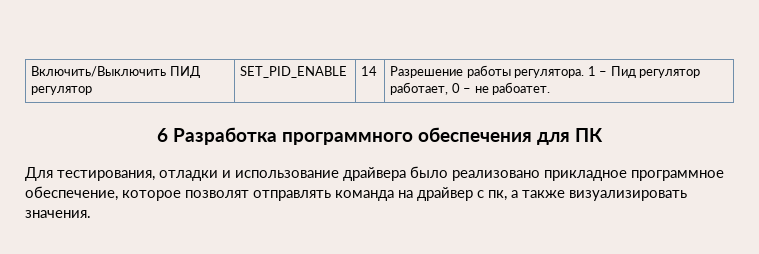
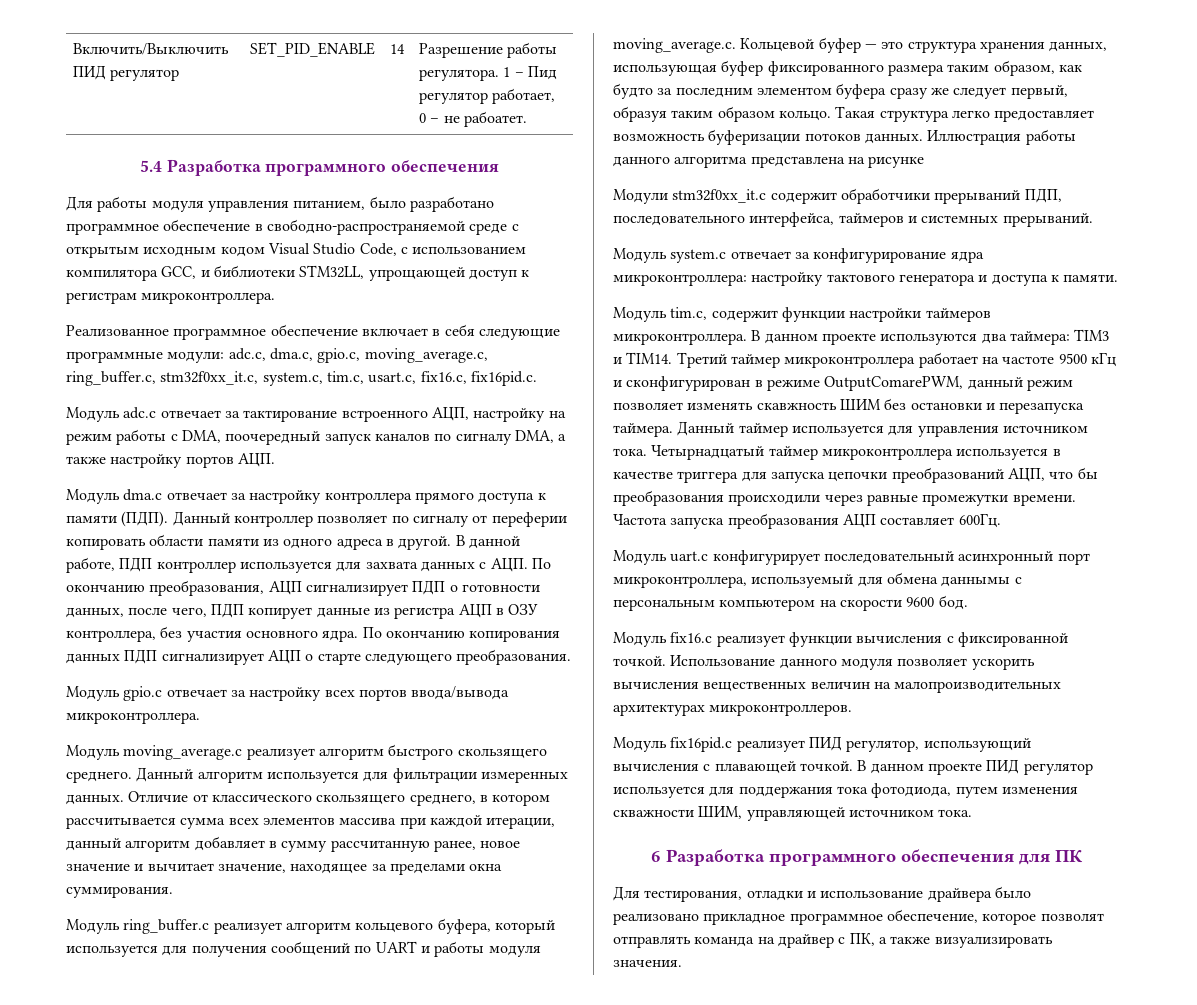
+ 5.4 Разработка программного обеспечения
+ Для работы модуля управления питанием, было разработано программное обеспечение в свободно-распространяемой среде с открытым исходным кодом Visual Studio Code, с использованием компилятора GCC, и библиотеки STM32LL, упрощающей доступ к регистрам микроконтроллера.
+ Реализованное программное обеспечение включает в себя следующие программные модули: adc.c, dma.c, gpio.c, moving_average.c, ring_buffer.c, stm32f0xx_it.c, system.c, tim.c, usart.c, fix16.c, fix16pid.c.
+ Модуль adc.c отвечает за тактирование встроенного АЦП, настройку на режим работы с DMA, поочередный запуск каналов по сигналу DMA, а также настройку портов АЦП.
+ Модуль dma.c отвечает за настройку контроллера прямого доступа к памяти (ПДП). Данный контроллер позволяет по сигналу от переферии копировать области памяти из одного адреса в другой. В данной работе, ПДП контроллер используется для захвата данных с АЦП. По окончанию преобразования, АЦП сигнализирует ПДП о готовности данных, после чего, ПДП копирует данные из регистра АЦП в ОЗУ контроллера, без участия основного ядра. По окончанию копирования данных ПДП сигнализирует АЦП о старте следующего преобразования.
+ Модуль gpio.c отвечает за настройку всех портов ввода/вывода микроконтроллера.
+ Модуль moving_average.c реализует алгоритм быстрого скользящего среднего. Данный алгоритм используется для фильтрации измеренных данных. Отличие от классического скользящего среднего, в котором рассчитывается сумма всех элементов массива при каждой итерации, данный алгоритм добавляет в сумму рассчитанную ранее, новое значение и вычитает значение, находящее за пределами окна суммирования.
+ Модуль ring_buffer.c реализует алгоритм кольцевого буфера, который используется для получения сообщений по UART и работы модуля moving_average.c. Кольцевой буфер — это структура хранения данных, использующая буфер фиксированного размера таким образом, как будто за последним элементом буфера сразу же следует первый, образуя таким образом кольцо. Такая структура легко предоставляет возможность буферизации потоков данных. Иллюстрация работы данного алгоритма представлена на рисунке
+ Модули stm32f0xx_it.c содержит обработчики прерываний ПДП, последовательного интерфейса, таймеров и системных прерываний.
+ Модуль system.c отвечает за конфигурирование ядра микроконтроллера: настройку тактового генератора и доступа к памяти.
+ Модуль tim.c, содержит функции настройки таймеров микроконтроллера. В данном проекте используются два таймера: TIM3 и TIM14. Третий таймер микроконтроллера работает на частоте 9500 кГц и сконфигурирован в режиме OutputComarePWM, данный режим позволяет изменять скавжность ШИМ без остановки и перезапуска таймера. Данный таймер используется для управления источником тока. Четырнадцатый таймер микроконтроллера используется в качестве триггера для запуска цепочки преобразований АЦП, что бы преобразования происходили через равные промежутки времени. Частота запуска преобразования АЦП составляет 600Гц.
+ Модуль uart.c конфигурирует последовательный асинхронный порт микроконтроллера, используемый для обмена даннымы с персональным компьютером на скорости 9600 бод.
+ Модуль fix16.c реализует функции вычисления с фиксированной точкой. Использование данного модуля позволяет ускорить вычисления вещественных величин на малопроизводительных архитектурах микроконтроллеров.
+ Модуль fix16pid.c реализует ПИД регулятор, использующий вычисления с плавающей точкой. В данном проекте ПИД регулятор используется для поддержания тока фотодиода, путем изменения скважности ШИМ, управляющей источником тока.
- Для тестирования, отладки и использование драйвера было реализовано прикладное программное обеспечение, которое позволят отправлять команда на драйвер с пк, а также визуализировать значения.
+ Для тестирования, отладки и использование драйвера было реализовано прикладное программное обеспечение, которое позволят отправлять команда на драйвер с ПК, а также визуализировать значения.

